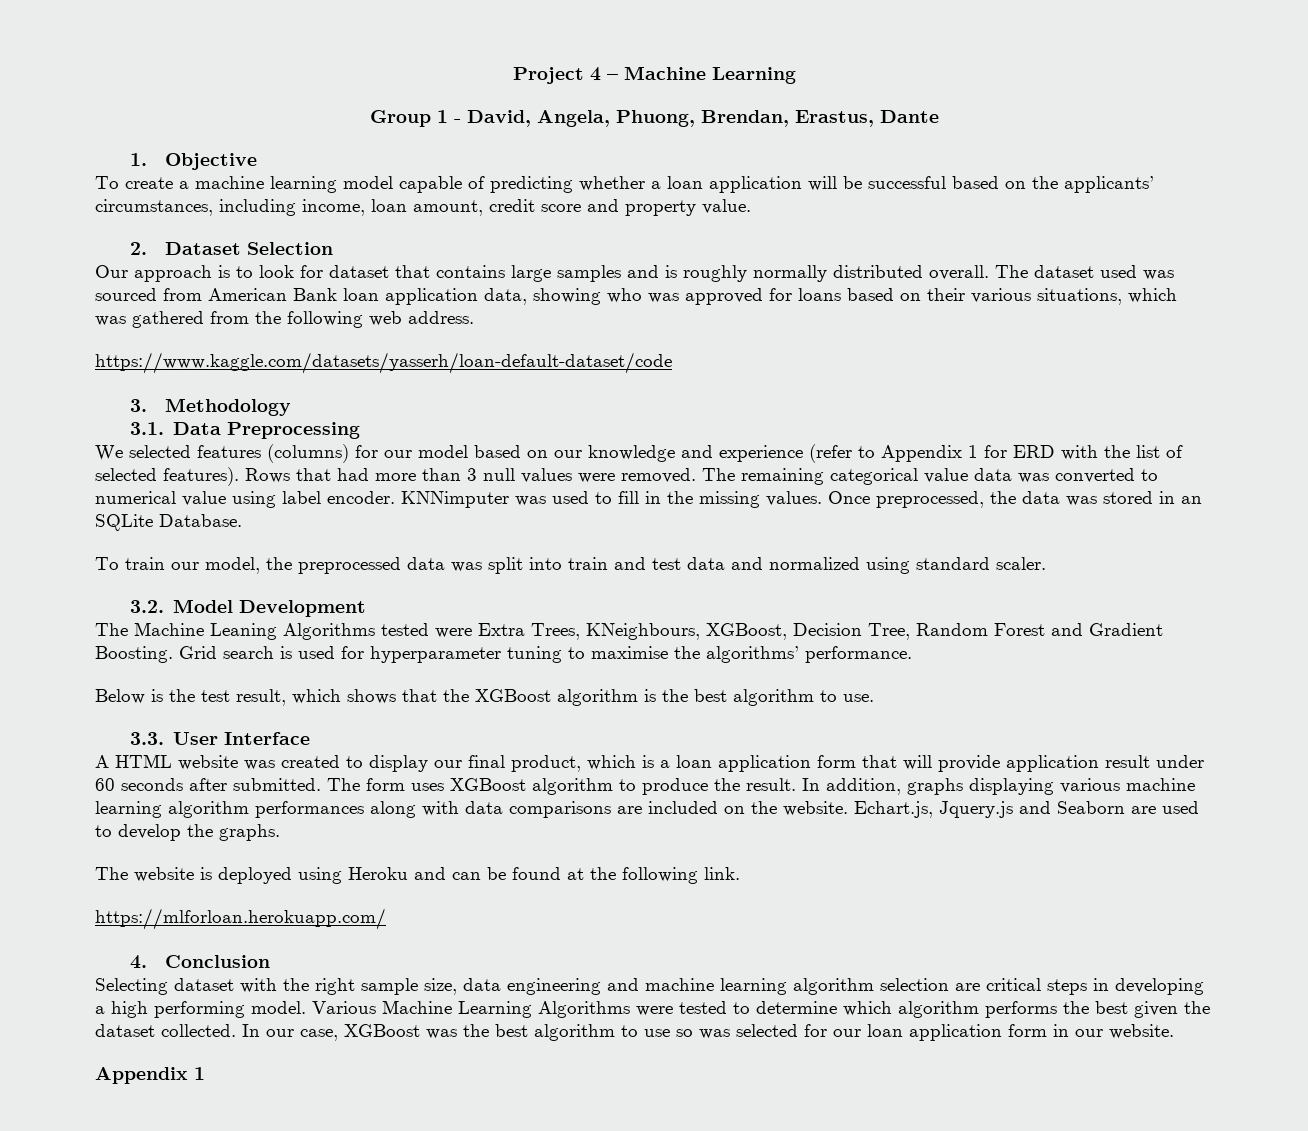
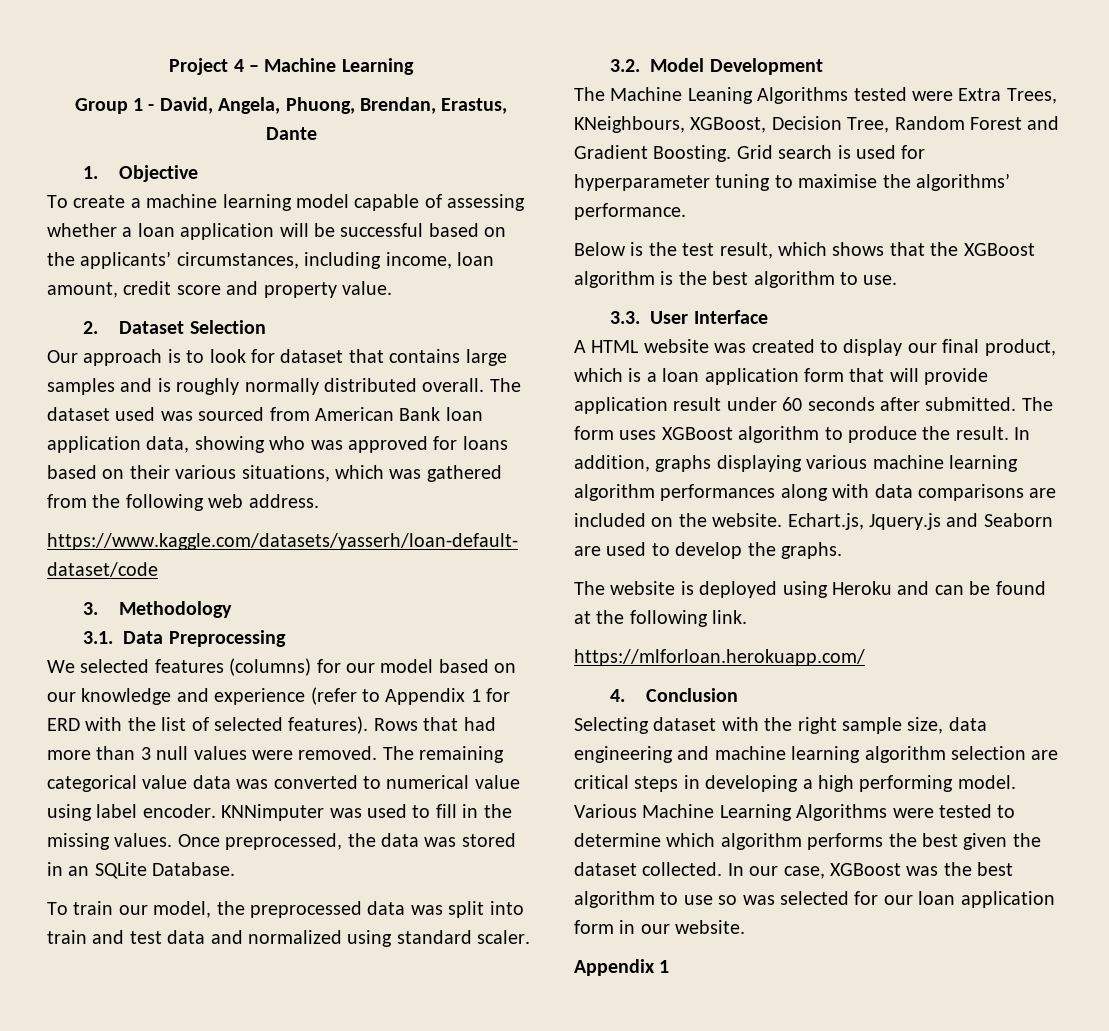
- To create a machine learning model capable of predicting whether a loan application will be successful based on the applicants’ circumstances, including income, loan amount, credit score and property value.
+ To create a machine learning model capable of assessing whether a loan application will be successful based on the applicants’ circumstances, including income, loan amount, credit score and property value.

